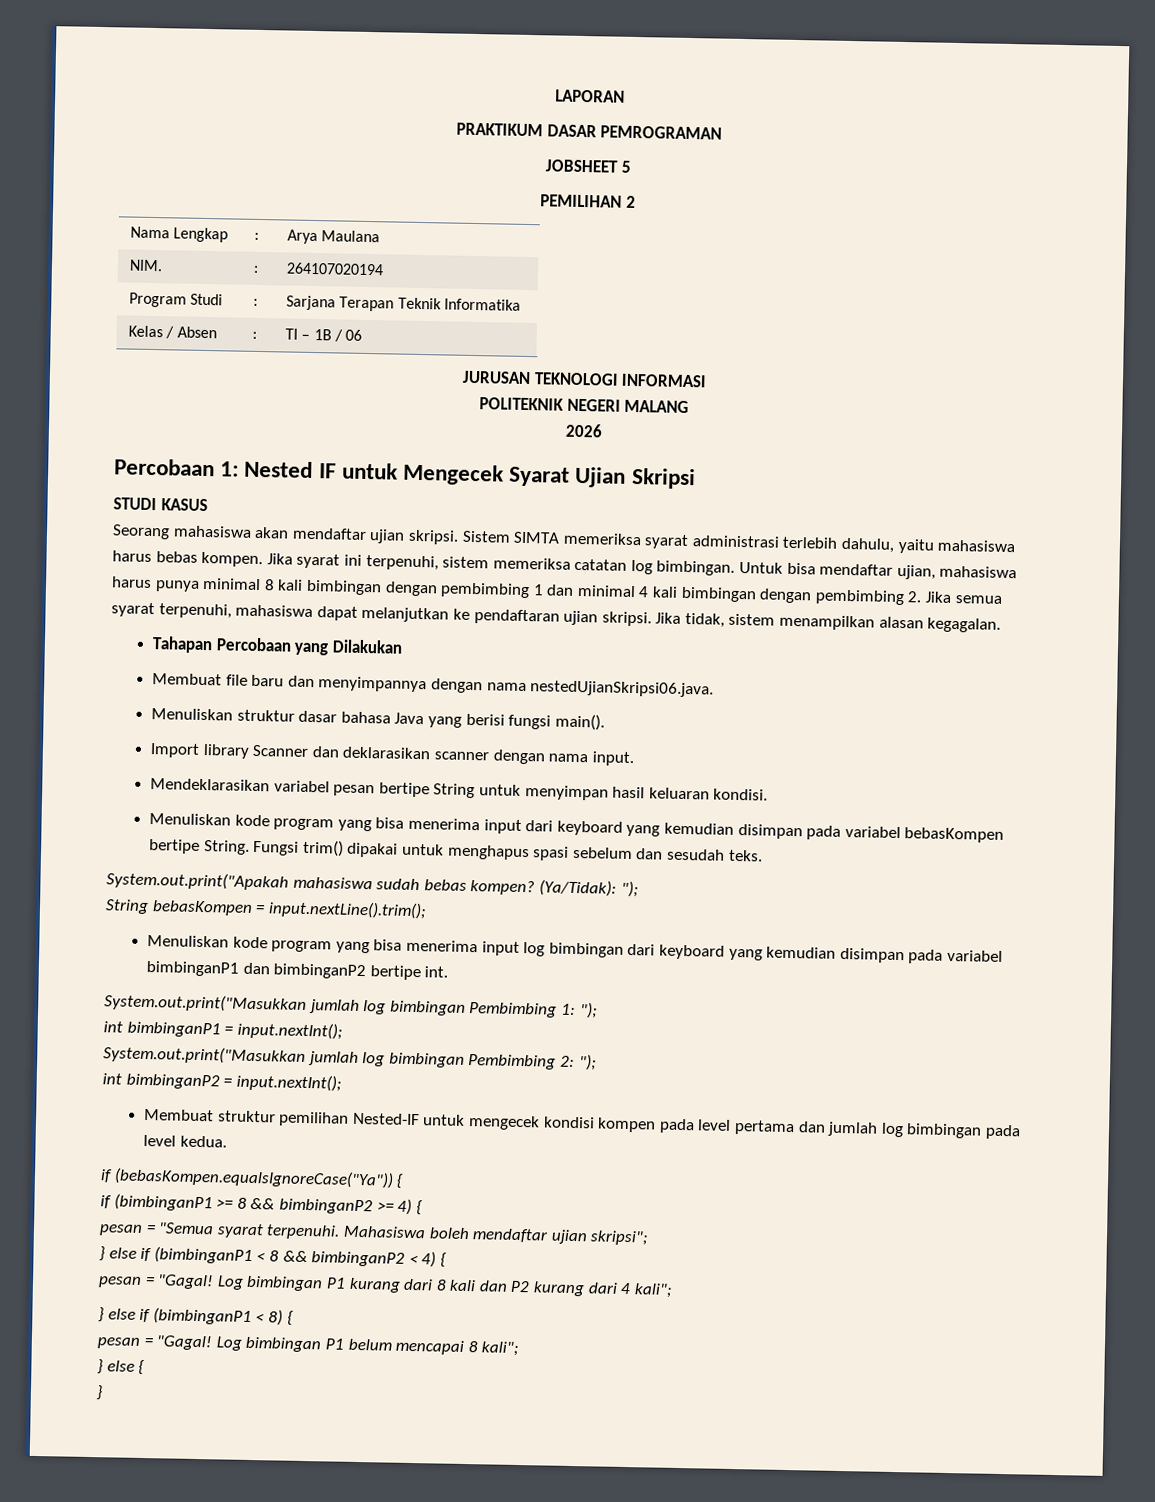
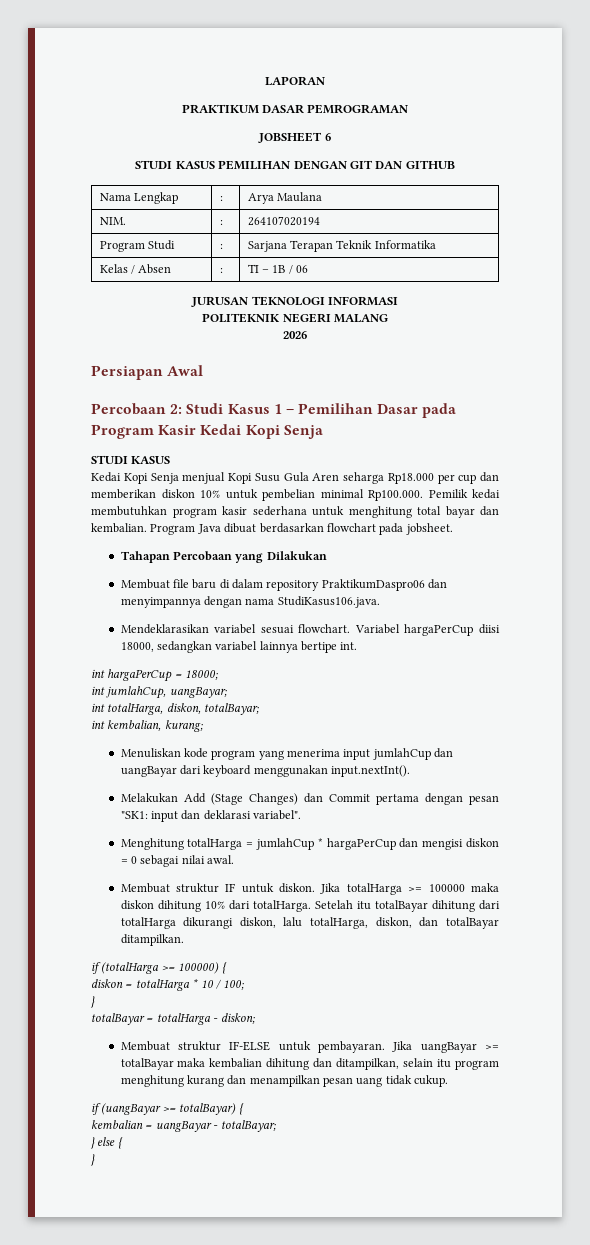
- JOBSHEET 5
- PEMILIHAN 2
+ JOBSHEET 6
+ STUDI KASUS PEMILIHAN DENGAN GIT DAN GITHUB
- Percobaan 1: Nested IF untuk Mengecek Syarat Ujian Skripsi
+ Persiapan Awal
+ Percobaan 2: Studi Kasus 1 – Pemilihan Dasar pada Program Kasir Kedai Kopi Senja
  STUDI KASUS
- Seorang mahasiswa akan mendaftar ujian skripsi. Sistem SIMTA memeriksa syarat administrasi terlebih dahulu, yaitu mahasiswa harus bebas kompen. Jika syarat ini terpenuhi, sistem memeriksa catatan log bimbingan. Untuk bisa mendaftar ujian, mahasiswa harus punya minimal 8 kali bimbingan dengan pembimbing 1 dan minimal 4 kali bimbingan dengan pembimbing 2. Jika semua syarat terpenuhi, mahasiswa dapat melanjutkan ke pendaftaran ujian skripsi. Jika tidak, sistem menampilkan alasan kegagalan.
+ Kedai Kopi Senja menjual Kopi Susu Gula Aren seharga Rp18.000 per cup dan memberikan diskon 10% untuk pembelian minimal Rp100.000. Pemilik kedai membutuhkan program kasir sederhana untuk menghitung total bayar dan kembalian. Program Java dibuat berdasarkan flowchart pada jobsheet.
- Membuat file baru dan menyimpannya dengan nama nestedUjianSkripsi06.java.
- Menuliskan struktur dasar bahasa Java yang berisi fungsi main().
- Import library Scanner dan deklarasikan scanner dengan nama input.
- Mendeklarasikan variabel pesan bertipe String untuk menyimpan hasil keluaran kondisi.
- Menuliskan kode program yang bisa menerima input dari keyboard yang kemudian disimpan pada variabel bebasKompen bertipe String. Fungsi trim() dipakai untuk menghapus spasi sebelum dan sesudah teks.
- System.out.print("Apakah mahasiswa sudah bebas kompen? (Ya/Tidak): ");
- String bebasKompen = input.nextLine().trim();
- Menuliskan kode program yang bisa menerima input log bimbingan dari keyboard yang kemudian disimpan pada variabel bimbinganP1 dan bimbinganP2 bertipe int.
- System.out.print("Masukkan jumlah log bimbingan Pembimbing 1: ");
- int bimbinganP1 = input.nextInt();
- System.out.print("Masukkan jumlah log bimbingan Pembimbing 2: ");
- int bimbinganP2 = input.nextInt();
- Membuat struktur pemilihan Nested-IF untuk mengecek kondisi kompen pada level pertama dan jumlah log bimbingan pada level kedua.
- if (bebasKompen.equalsIgnoreCase("Ya")) {
- if (bimbinganP1 >= 8 && bimbinganP2 >= 4) {
- pesan = "Semua syarat terpenuhi. Mahasiswa boleh mendaftar ujian skripsi";
- } else if (bimbinganP1 < 8 && bimbinganP2 < 4) {
- pesan = "Gagal! Log bimbingan P1 kurang dari 8 kali dan P2 kurang dari 4 kali";
- } else if (bimbinganP1 < 8) {
- pesan = "Gagal! Log bimbingan P1 belum mencapai 8 kali";
+ Membuat file baru di dalam repository PraktikumDaspro06 dan menyimpannya dengan nama StudiKasus106.java.
+ Mendeklarasikan variabel sesuai flowchart. Variabel hargaPerCup diisi 18000, sedangkan variabel lainnya bertipe int.
+ int hargaPerCup = 18000;
+ int jumlahCup, uangBayar;
+ int totalHarga, diskon, totalBayar;
+ int kembalian, kurang;
+ Menuliskan kode program yang menerima input jumlahCup dan uangBayar dari keyboard menggunakan input.nextInt().
+ Melakukan Add (Stage Changes) dan Commit pertama dengan pesan "SK1: input dan deklarasi variabel".
+ Menghitung totalHarga = jumlahCup * hargaPerCup dan mengisi diskon = 0 sebagai nilai awal.
+ Membuat struktur IF untuk diskon. Jika totalHarga >= 100000 maka diskon dihitung 10% dari totalHarga. Setelah itu totalBayar dihitung dari totalHarga dikurangi diskon, lalu totalHarga, diskon, dan totalBayar ditampilkan.
+ if (totalHarga >= 100000) {
+ diskon = totalHarga * 10 / 100;
+ }
+ totalBayar = totalHarga - diskon;
+ Membuat struktur IF-ELSE untuk pembayaran. Jika uangBayar >= totalBayar maka kembalian dihitung dan ditampilkan, selain itu program menghitung kurang dan menampilkan pesan uang tidak cukup.
+ if (uangBayar >= totalBayar) {
+ kembalian = uangBayar - totalBayar;

